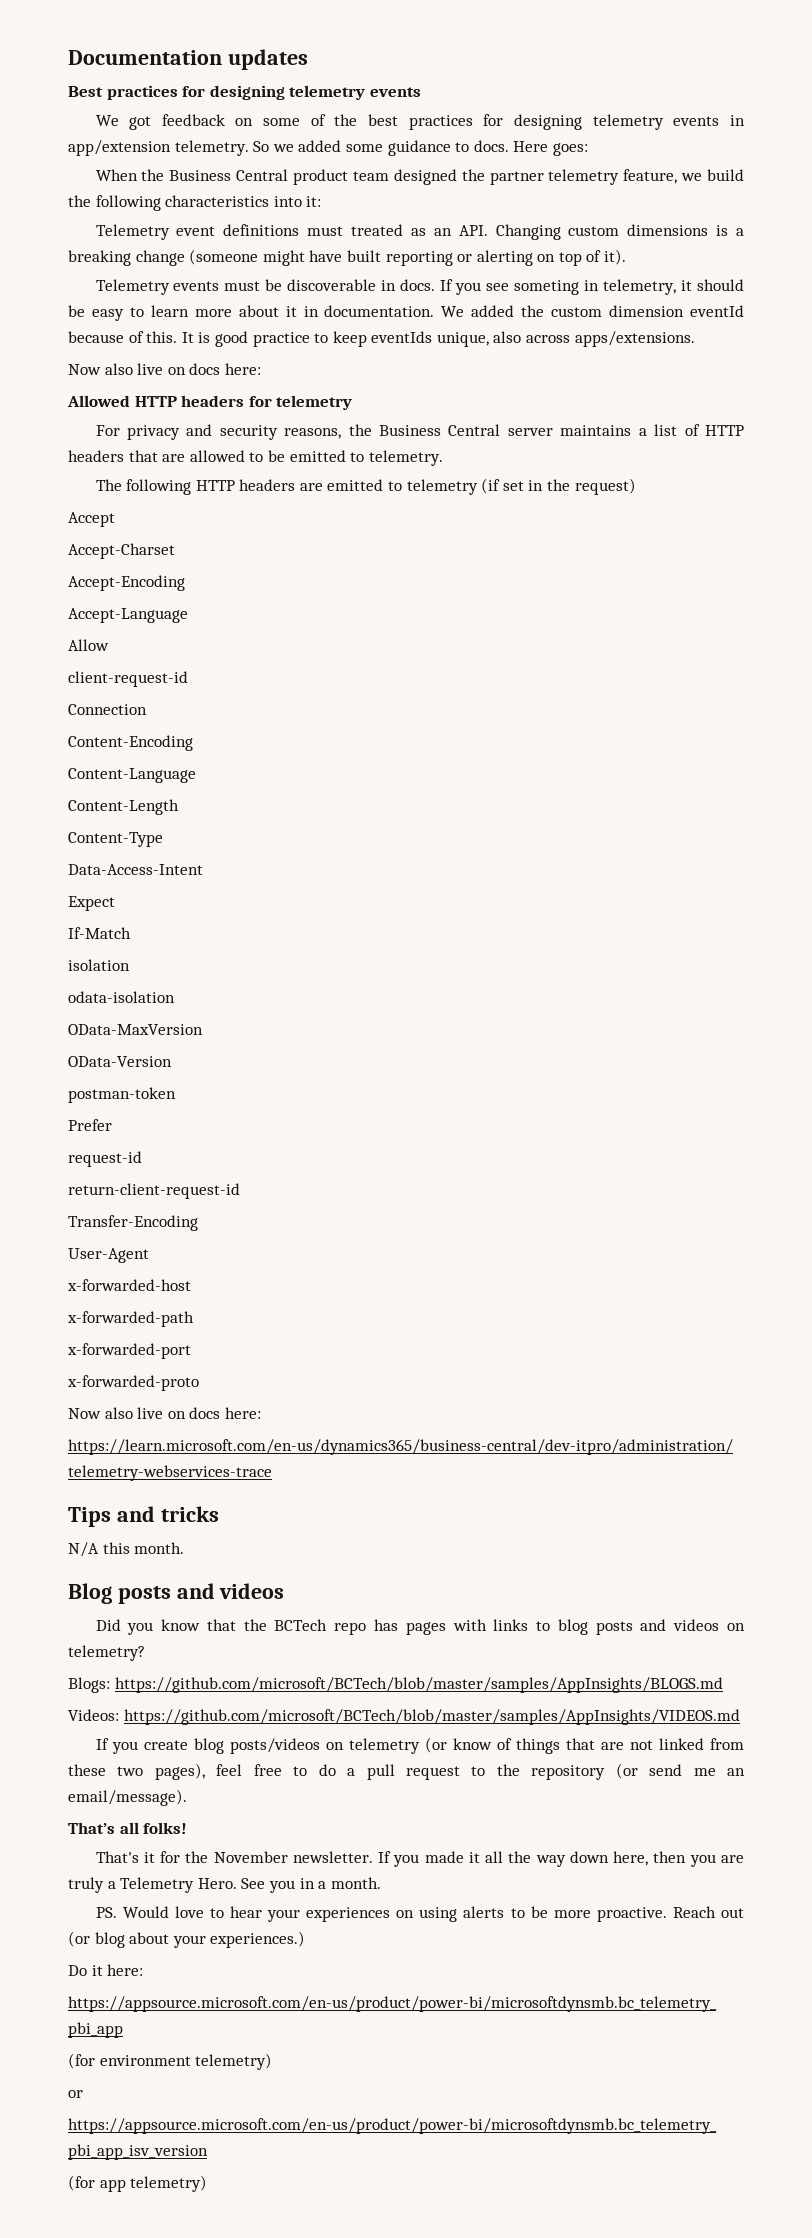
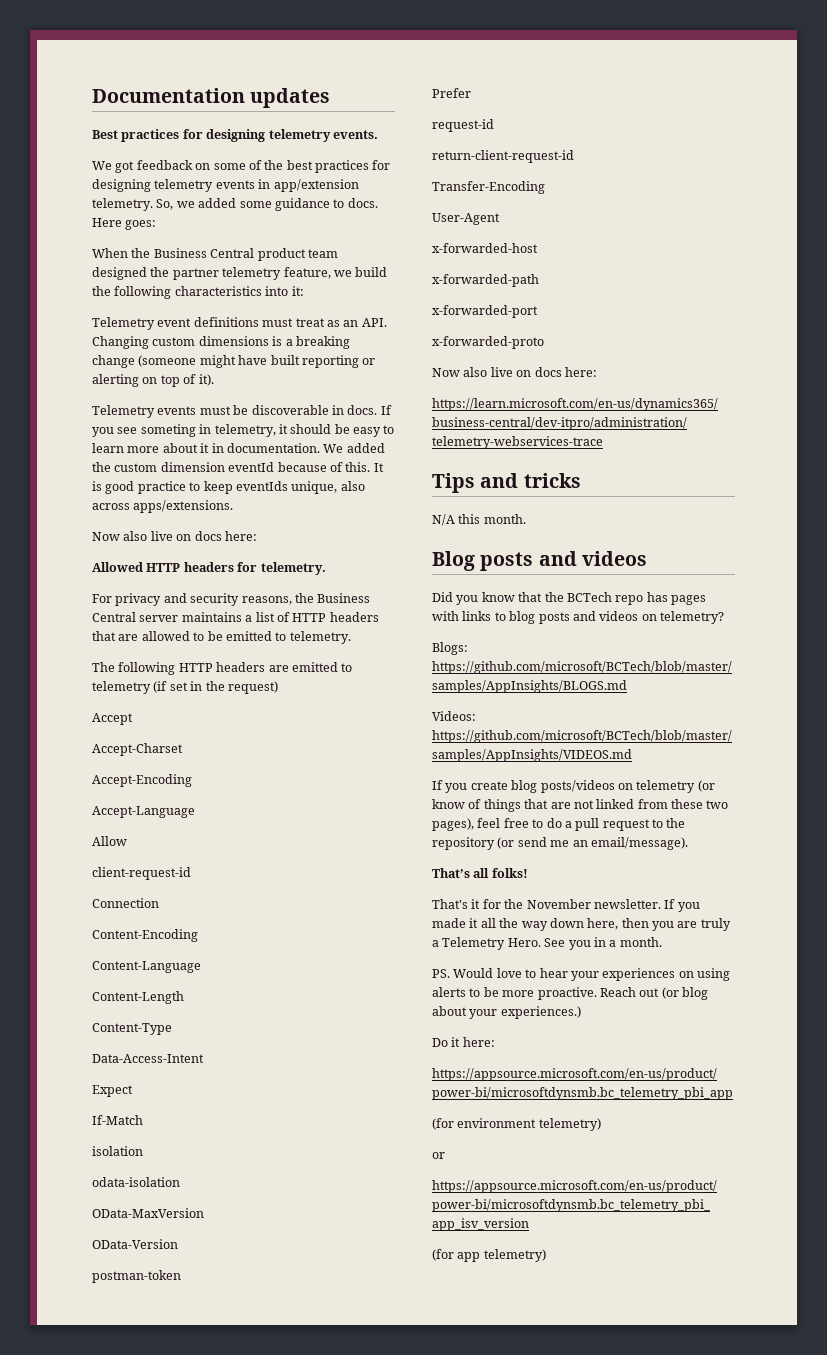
- Best practices for designing telemetry events
+ Best practices for designing telemetry events.
- So we added some guidance to docs.
+ So, we added some guidance to docs.
- Telemetry event definitions must treated as an API. Changing custom dimensions is a breaking change (someone might have built reporting or alerting on top of it).
+ Telemetry event definitions must treat as an API. Changing custom dimensions is a breaking change (someone might have built reporting or alerting on top of it).
- Allowed HTTP headers for telemetry
+ Allowed HTTP headers for telemetry.

